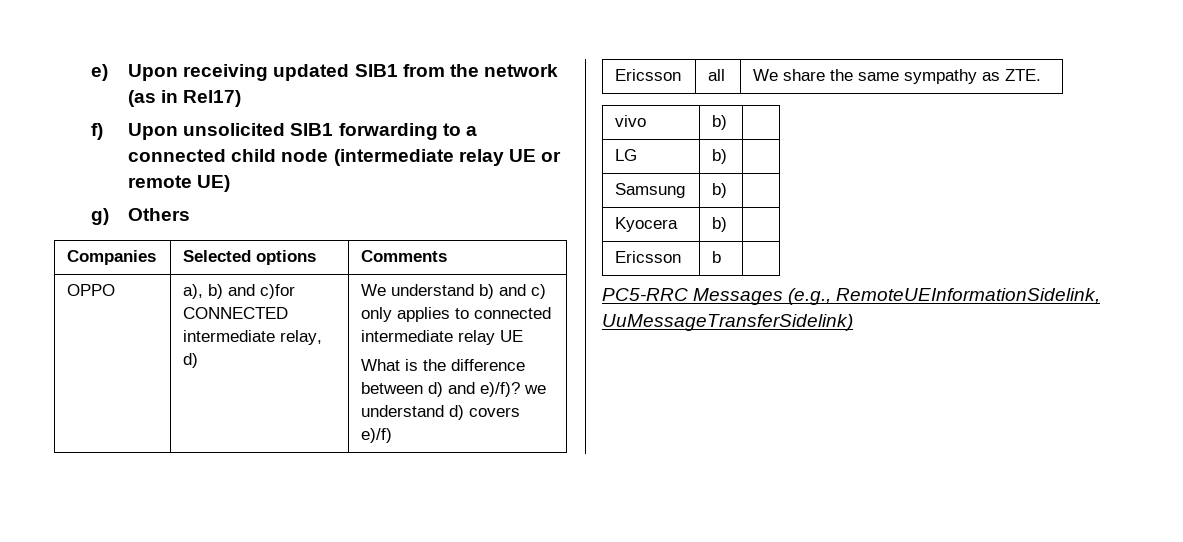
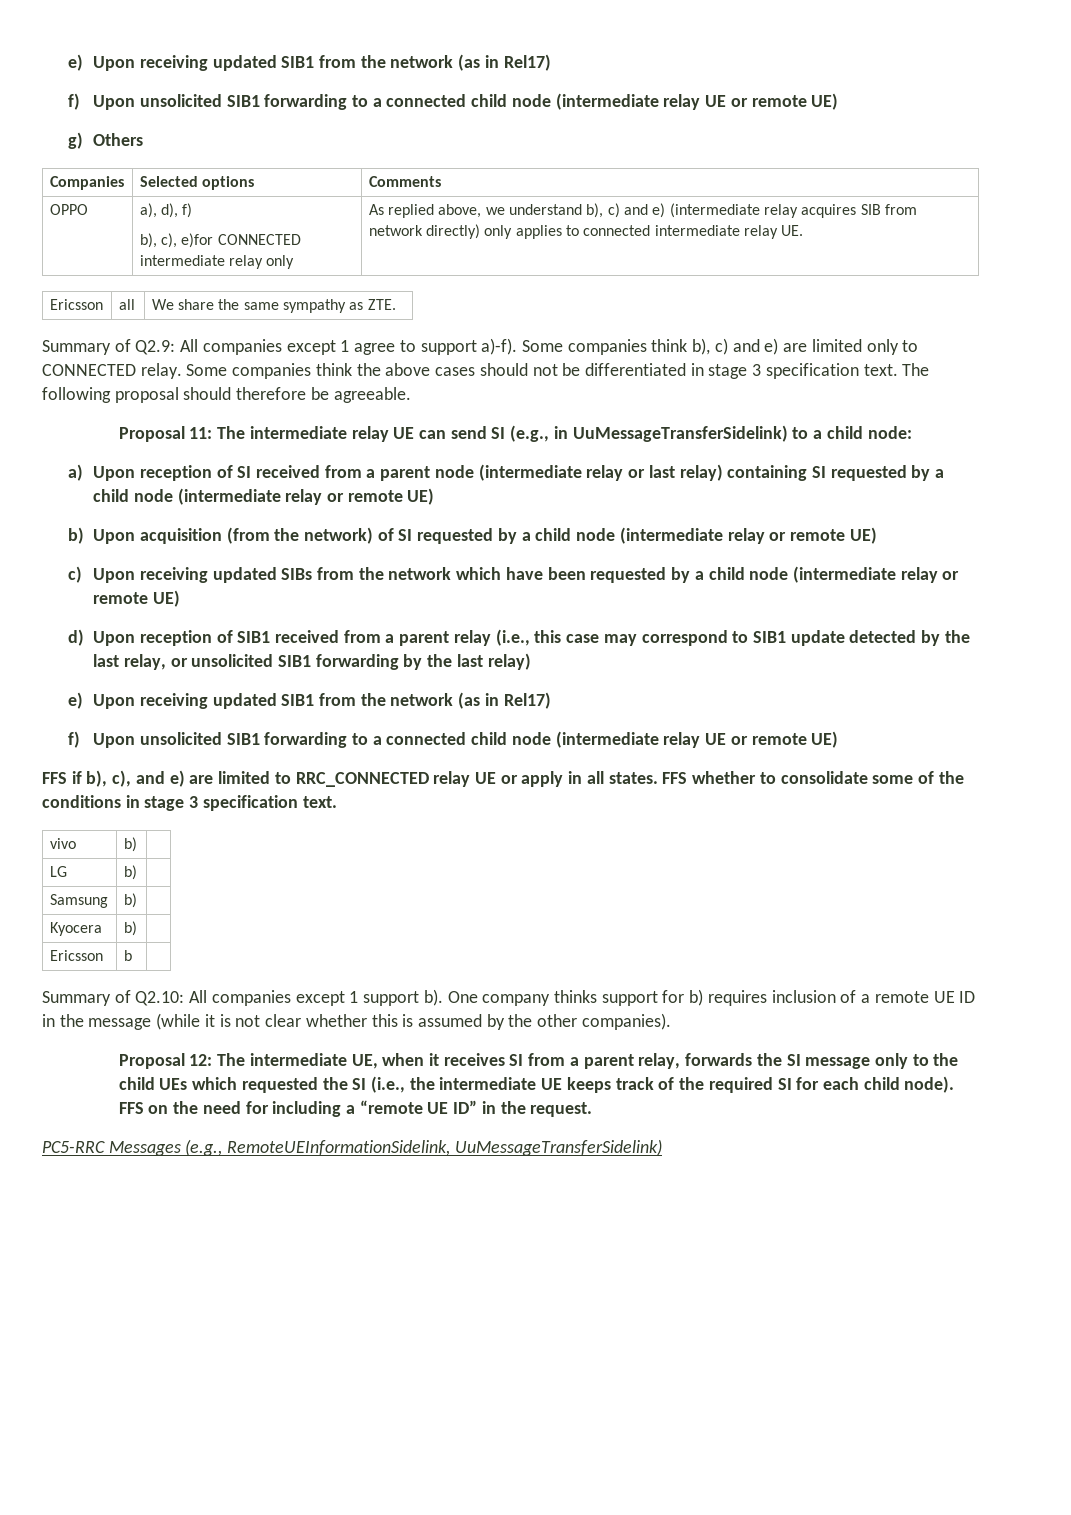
- OPPO | a), b) and c)for CONNECTED intermediate relay, d) | We understand b) and c) only applies to connected intermediate relay UE
- What is the difference between d) and e)/f)? we understand d) covers e)/f)
+ OPPO | a), d), f)
+ b), c), e)for CONNECTED intermediate relay only | As replied above, we understand b), c) and e) (intermediate relay acquires SIB from network directly) only applies to connected intermediate relay UE.
+ Summary of Q2.9: All companies except 1 agree to support a)-f). Some companies think b), c) and e) are limited only to CONNECTED relay. Some companies think the above cases should not be differentiated in stage 3 specification text. The following proposal should therefore be agreeable.
+ Proposal 11: The intermediate relay UE can send SI (e.g., in UuMessageTransferSidelink) to a child node:
+ a) Upon reception of SI received from a parent node (intermediate relay or last relay) containing SI requested by a child node (intermediate relay or remote UE)
+ b) Upon acquisition (from the network) of SI requested by a child node (intermediate relay or remote UE)
+ c) Upon receiving updated SIBs from the network which have been requested by a child node (intermediate relay or remote UE)
+ d) Upon reception of SIB1 received from a parent relay (i.e., this case may correspond to SIB1 update detected by the last relay, or unsolicited SIB1 forwarding by the last relay)
+ e) Upon receiving updated SIB1 from the network (as in Rel17)
+ f) Upon unsolicited SIB1 forwarding to a connected child node (intermediate relay UE or remote UE)
+ FFS if b), c), and e) are limited to RRC_CONNECTED relay UE or apply in all states. FFS whether to consolidate some of the conditions in stage 3 specification text.
+ Summary of Q2.10: All companies except 1 support b). One company thinks support for b) requires inclusion of a remote UE ID in the message (while it is not clear whether this is assumed by the other companies).
+ Proposal 12: The intermediate UE, when it receives SI from a parent relay, forwards the SI message only to the child UEs which requested the SI (i.e., the intermediate UE keeps track of the required SI for each child node). FFS on the need for including a “remote UE ID” in the request.

